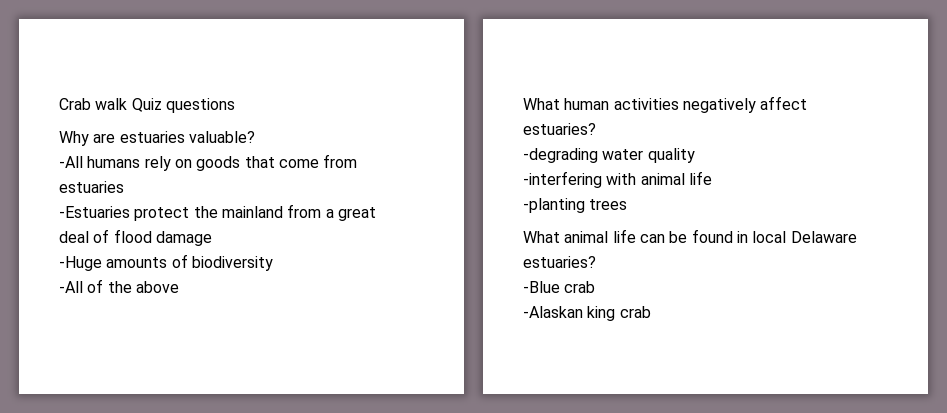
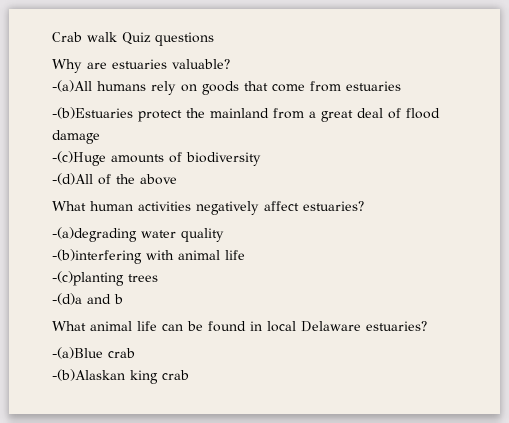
- -All humans rely on goods that come from estuaries
+ -(a)All humans rely on goods that come from estuaries
- -Estuaries protect the mainland from a great deal of flood damage
+ -(b)Estuaries protect the mainland from a great deal of flood damage
- -Huge amounts of biodiversity
+ -(c)Huge amounts of biodiversity
- -All of the above
+ -(d)All of the above
- -degrading water quality
+ -(a)degrading water quality
- -interfering with animal life
+ -(b)interfering with animal life
- -planting trees
+ -(c)planting trees
+ -(d)a and b
- -Blue crab
+ -(a)Blue crab
- -Alaskan king crab
+ -(b)Alaskan king crab

